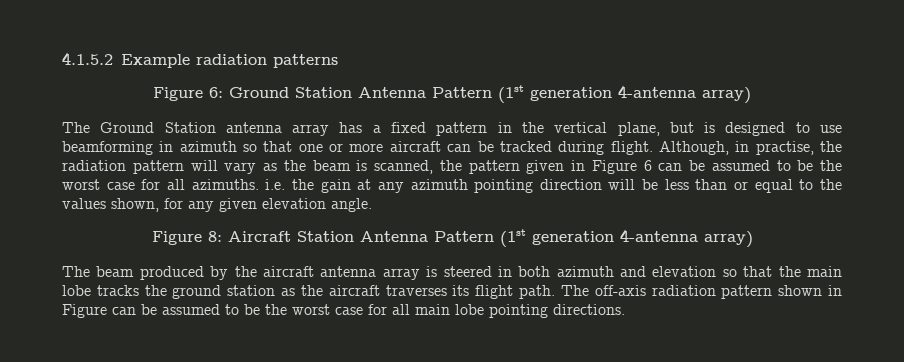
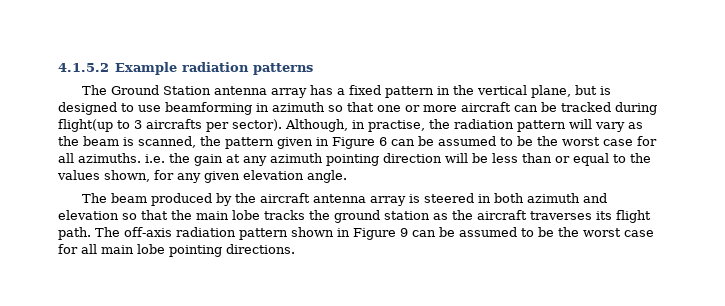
- Figure 6: Ground Station Antenna Pattern (1st generation 4-antenna array)
- The Ground Station antenna array has a fixed pattern in the vertical plane, but is designed to use beamforming in azimuth so that one or more aircraft can be tracked during flight.
+ The Ground Station antenna array has a fixed pattern in the vertical plane, but is designed to use beamforming in azimuth so that one or more aircraft can be tracked during flight(up to 3 aircrafts per sector).
- Figure 8: Aircraft Station Antenna Pattern (1st generation 4-antenna array)
- The off-axis radiation pattern shown in Figure can be assumed to be the worst case for all main lobe pointing directions.
+ The off-axis radiation pattern shown in Figure 9 can be assumed to be the worst case for all main lobe pointing directions.

